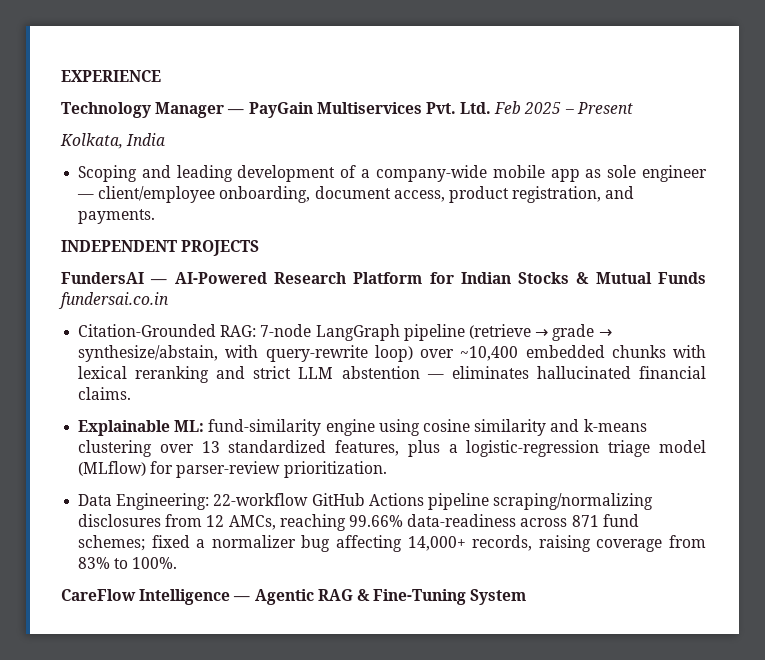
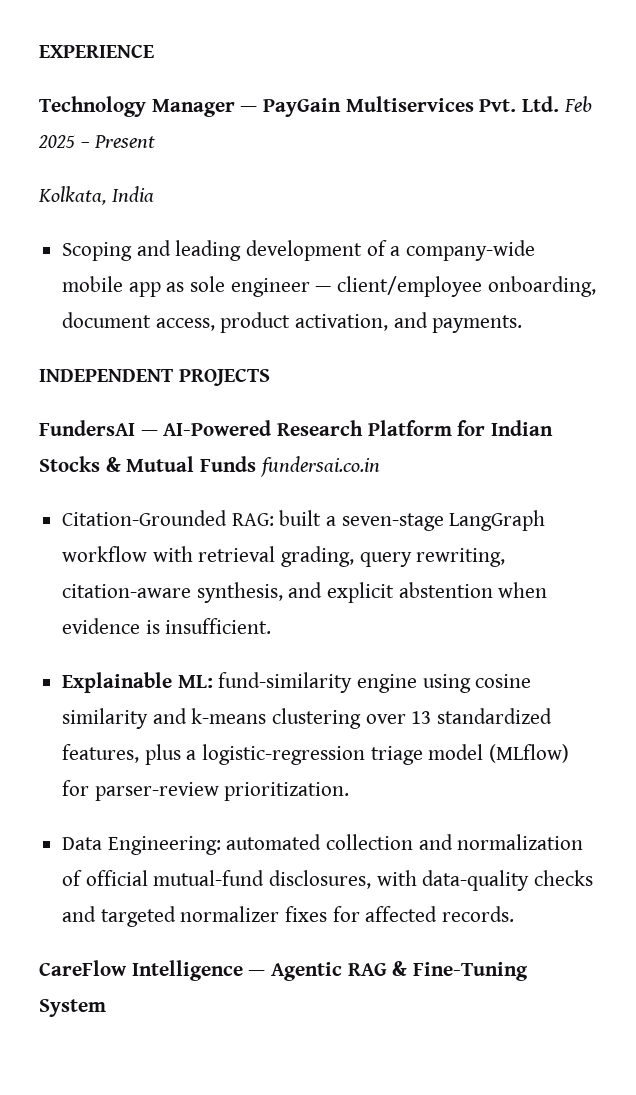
- Scoping and leading development of a company-wide mobile app as sole engineer — client/employee onboarding, document access, product registration, and payments.
+ Scoping and leading development of a company-wide mobile app as sole engineer — client/employee onboarding, document access, product activation, and payments.
- Citation-Grounded RAG: 7-node LangGraph pipeline (retrieve → grade → synthesize/abstain, with query-rewrite loop) over ~10,400 embedded chunks with lexical reranking and strict LLM abstention — eliminates hallucinated financial claims.
+ Citation-Grounded RAG: built a seven-stage LangGraph workflow with retrieval grading, query rewriting, citation-aware synthesis, and explicit abstention when evidence is insufficient.
- Data Engineering: 22-workflow GitHub Actions pipeline scraping/normalizing disclosures from 12 AMCs, reaching 99.66% data-readiness across 871 fund schemes; fixed a normalizer bug affecting 14,000+ records, raising coverage from 83% to 100%.
+ Data Engineering: automated collection and normalization of official mutual-fund disclosures, with data-quality checks and targeted normalizer fixes for affected records.

